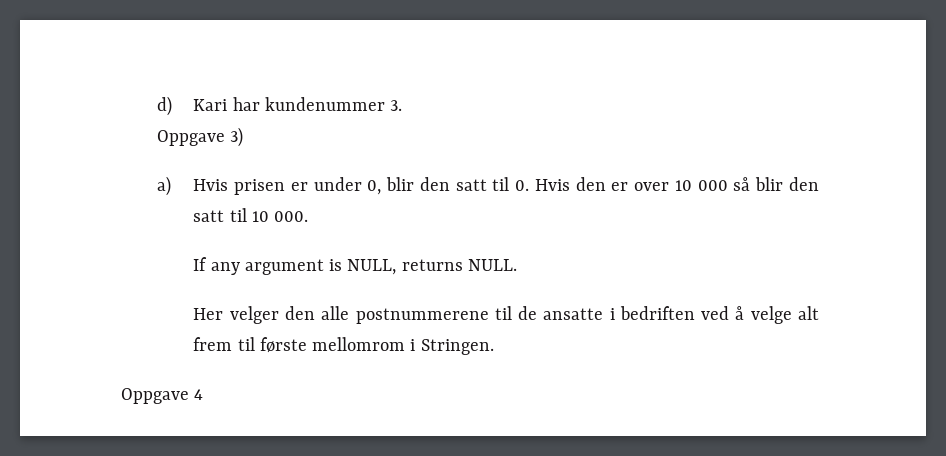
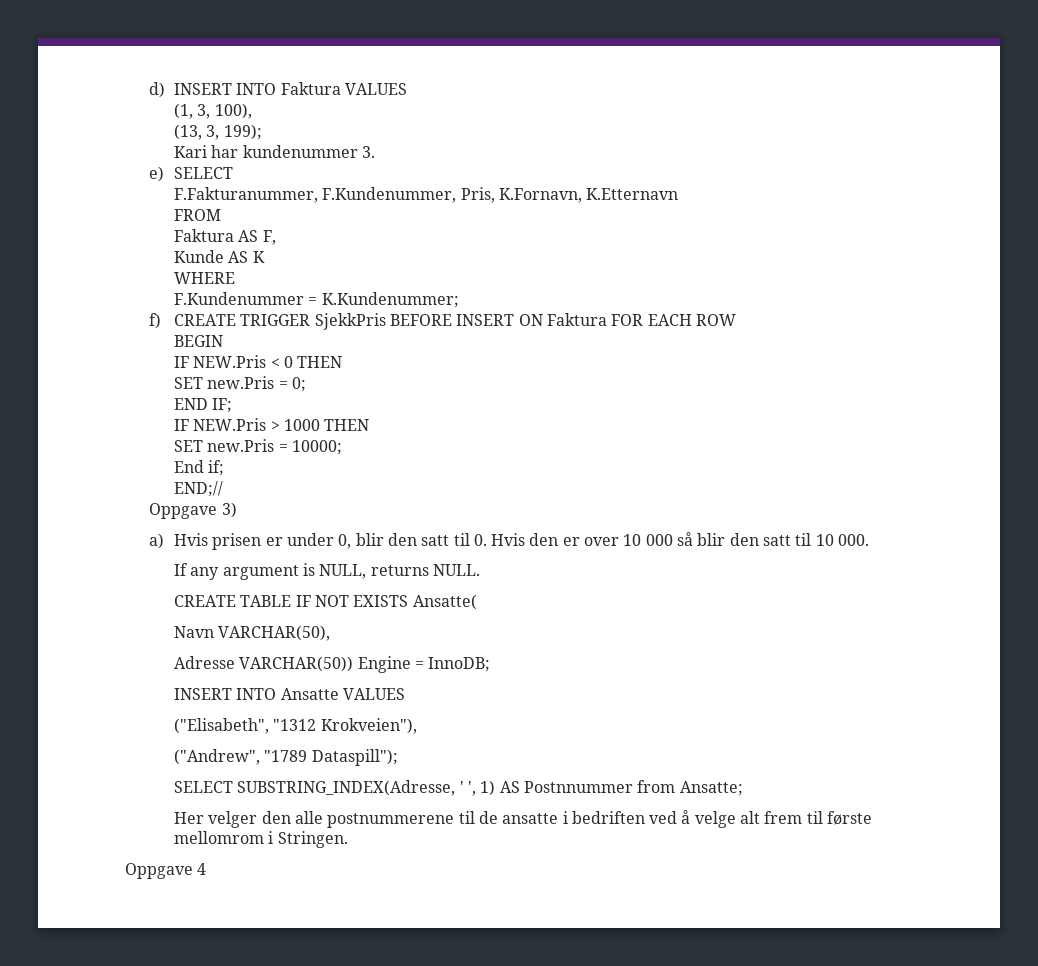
- d) Kari har kundenummer 3.
+ d) INSERT INTO Faktura VALUES
+ (1, 3, 100),
+ (13, 3, 199);
+ Kari har kundenummer 3.
+ e) SELECT
+ F.Fakturanummer, F.Kundenummer, Pris, K.Fornavn, K.Etternavn
+ FROM
+ Faktura AS F,
+ Kunde AS K
+ WHERE
+ F.Kundenummer = K.Kundenummer;
+ f) CREATE TRIGGER SjekkPris BEFORE INSERT ON Faktura FOR EACH ROW
+ BEGIN
+ IF NEW.Pris < 0 THEN
+ SET new.Pris = 0;
+ END IF;
+ IF NEW.Pris > 1000 THEN
+ SET new.Pris = 10000;
+ End if;
+ END;//
+ CREATE TABLE IF NOT EXISTS Ansatte(
+ Navn VARCHAR(50),
+ Adresse VARCHAR(50)) Engine = InnoDB;
+ INSERT INTO Ansatte VALUES
+ ("Elisabeth", "1312 Krokveien"),
+ ("Andrew", "1789 Dataspill");
+ SELECT SUBSTRING_INDEX(Adresse, ' ', 1) AS Postnnummer from Ansatte;

